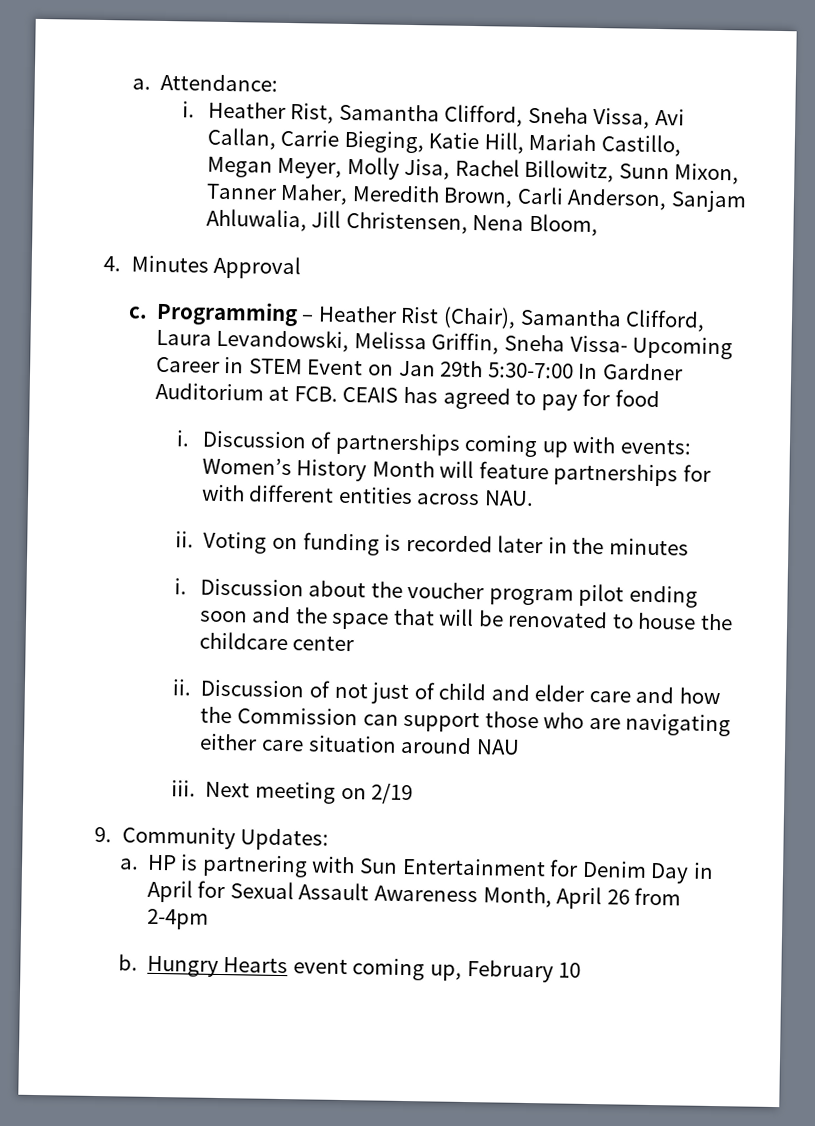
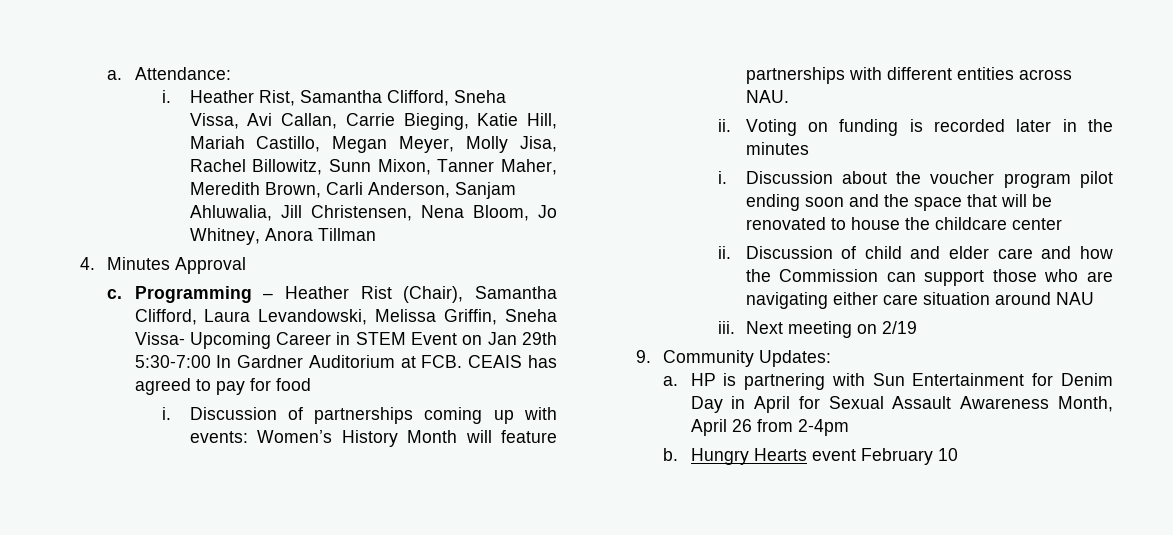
- Heather Rist, Samantha Clifford, Sneha Vissa, Avi Callan, Carrie Bieging, Katie Hill, Mariah Castillo, Megan Meyer, Molly Jisa, Rachel Billowitz, Sunn Mixon, Tanner Maher, Meredith Brown, Carli Anderson, Sanjam Ahluwalia, Jill Christensen, Nena Bloom,
+ Heather Rist, Samantha Clifford, Sneha Vissa, Avi Callan, Carrie Bieging, Katie Hill, Mariah Castillo, Megan Meyer, Molly Jisa, Rachel Billowitz, Sunn Mixon, Tanner Maher, Meredith Brown, Carli Anderson, Sanjam Ahluwalia, Jill Christensen, Nena Bloom, Jo Whitney, Anora Tillman
- Discussion of partnerships coming up with events: Women’s History Month will feature partnerships for with different entities across NAU.
+ Discussion of partnerships coming up with events: Women’s History Month will feature partnerships with different entities across NAU.
- Discussion of not just of child and elder care and how the Commission can support those who are navigating either care situation around NAU
+ Discussion of child and elder care and how the Commission can support those who are navigating either care situation around NAU
- Hungry Hearts event coming up, February 10
+ Hungry Hearts event February 10

